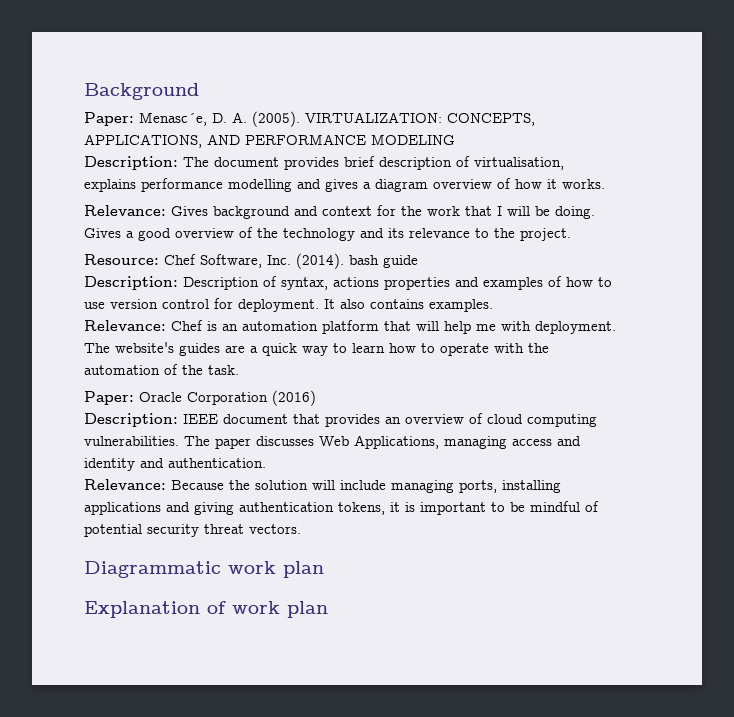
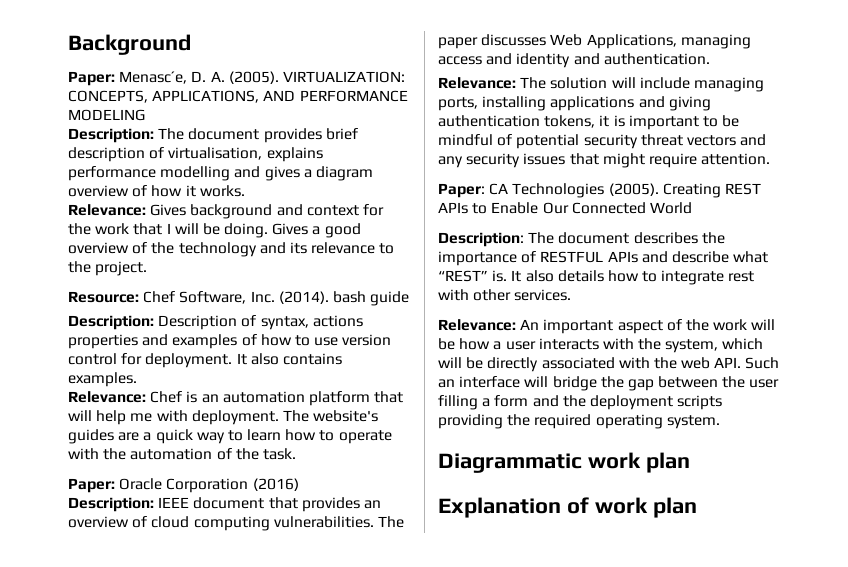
- Relevance: Because the solution will include managing ports, installing applications and giving authentication tokens, it is important to be mindful of potential security threat vectors.
+ Relevance: The solution will include managing ports, installing applications and giving authentication tokens, it is important to be mindful of potential security threat vectors and any security issues that might require attention.
+ Paper: CA Technologies (2005). Creating REST APIs to Enable Our Connected World
+ Description: The document describes the importance of RESTFUL APIs and describe what “REST” is. It also details how to integrate rest with other services.
+ Relevance: An important aspect of the work will be how a user interacts with the system, which will be directly associated with the web API. Such an interface will bridge the gap between the user filling a form and the deployment scripts providing the required operating system.

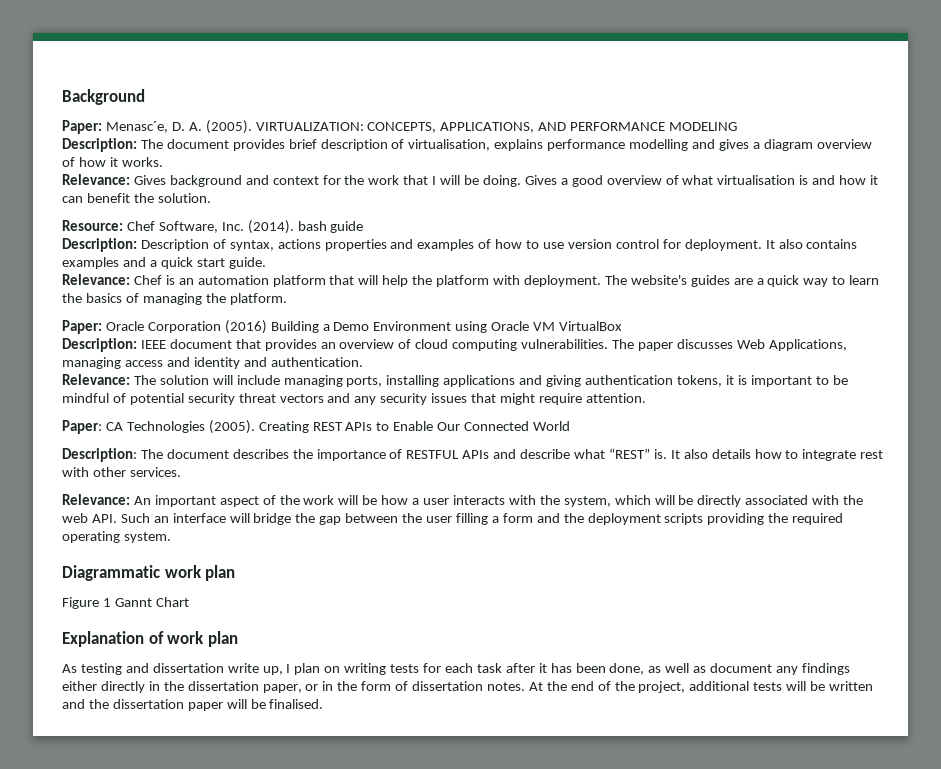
- Gives a good overview of the technology and its relevance to the project.
+ Gives a good overview of what virtualisation is and how it can benefit the solution.
- It also contains examples.
+ It also contains examples and a quick start guide.
- Relevance: Chef is an automation platform that will help me with deployment.
+ Relevance: Chef is an automation platform that will help the platform with deployment.
- The website's guides are a quick way to learn how to operate with the automation of the task.
- Paper: Oracle Corporation (2016)
+ The website's guides are a quick way to learn the basics of managing the platform.
+ Paper: Oracle Corporation (2016) Building a Demo Environment using Oracle VM VirtualBox
+ Figure 1 Gannt Chart
+ As testing and dissertation write up, I plan on writing tests for each task after it has been done, as well as document any findings either directly in the dissertation paper, or in the form of dissertation notes. At the end of the project, additional tests will be written and the dissertation paper will be finalised.

